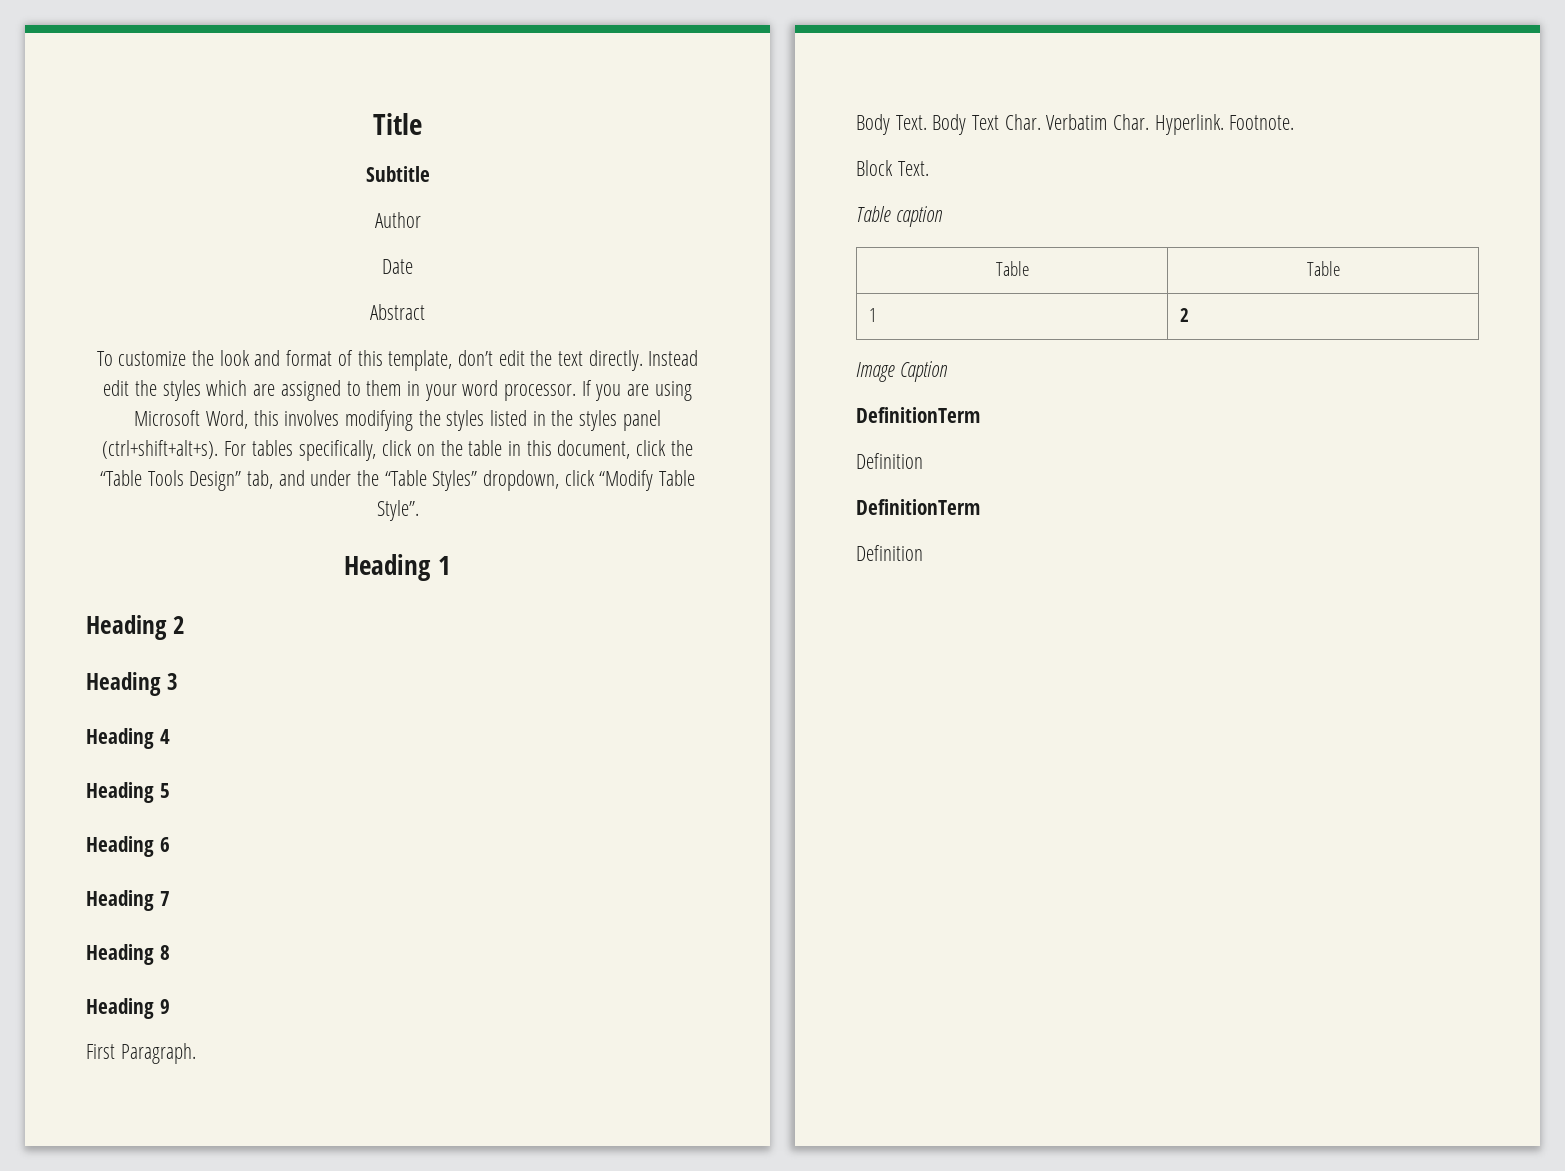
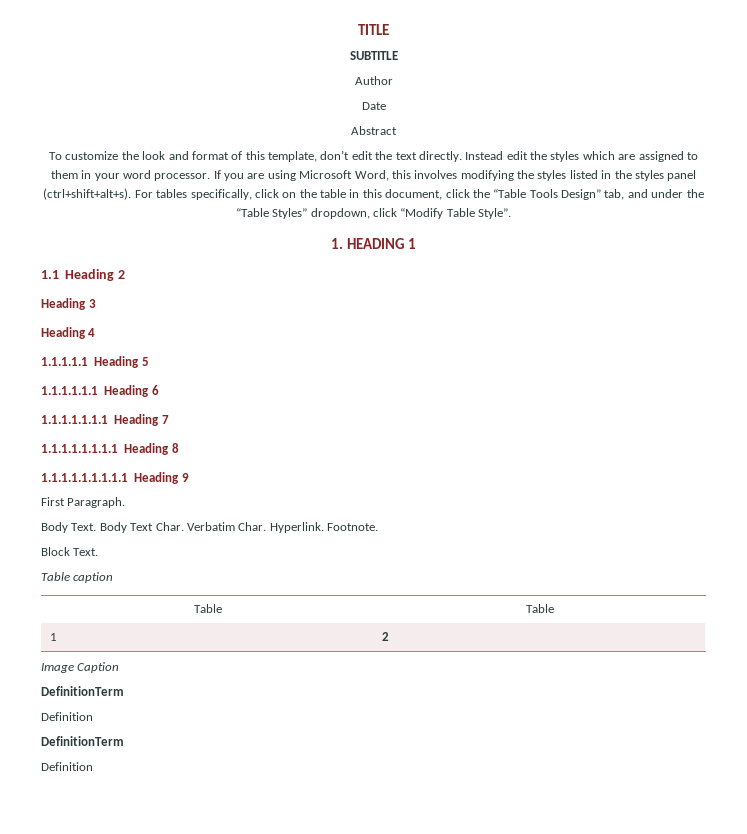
- Title
- Subtitle
+ TITLE
+ SUBTITLE
- Heading 1
+ 1. HEADING 1
- Heading 2
+ 1.1 Heading 2
- Heading 5
+ 1.1.1.1.1 Heading 5
- Heading 6
+ 1.1.1.1.1.1 Heading 6
- Heading 7
+ 1.1.1.1.1.1.1 Heading 7
- Heading 8
+ 1.1.1.1.1.1.1.1 Heading 8
- Heading 9
+ 1.1.1.1.1.1.1.1.1 Heading 9

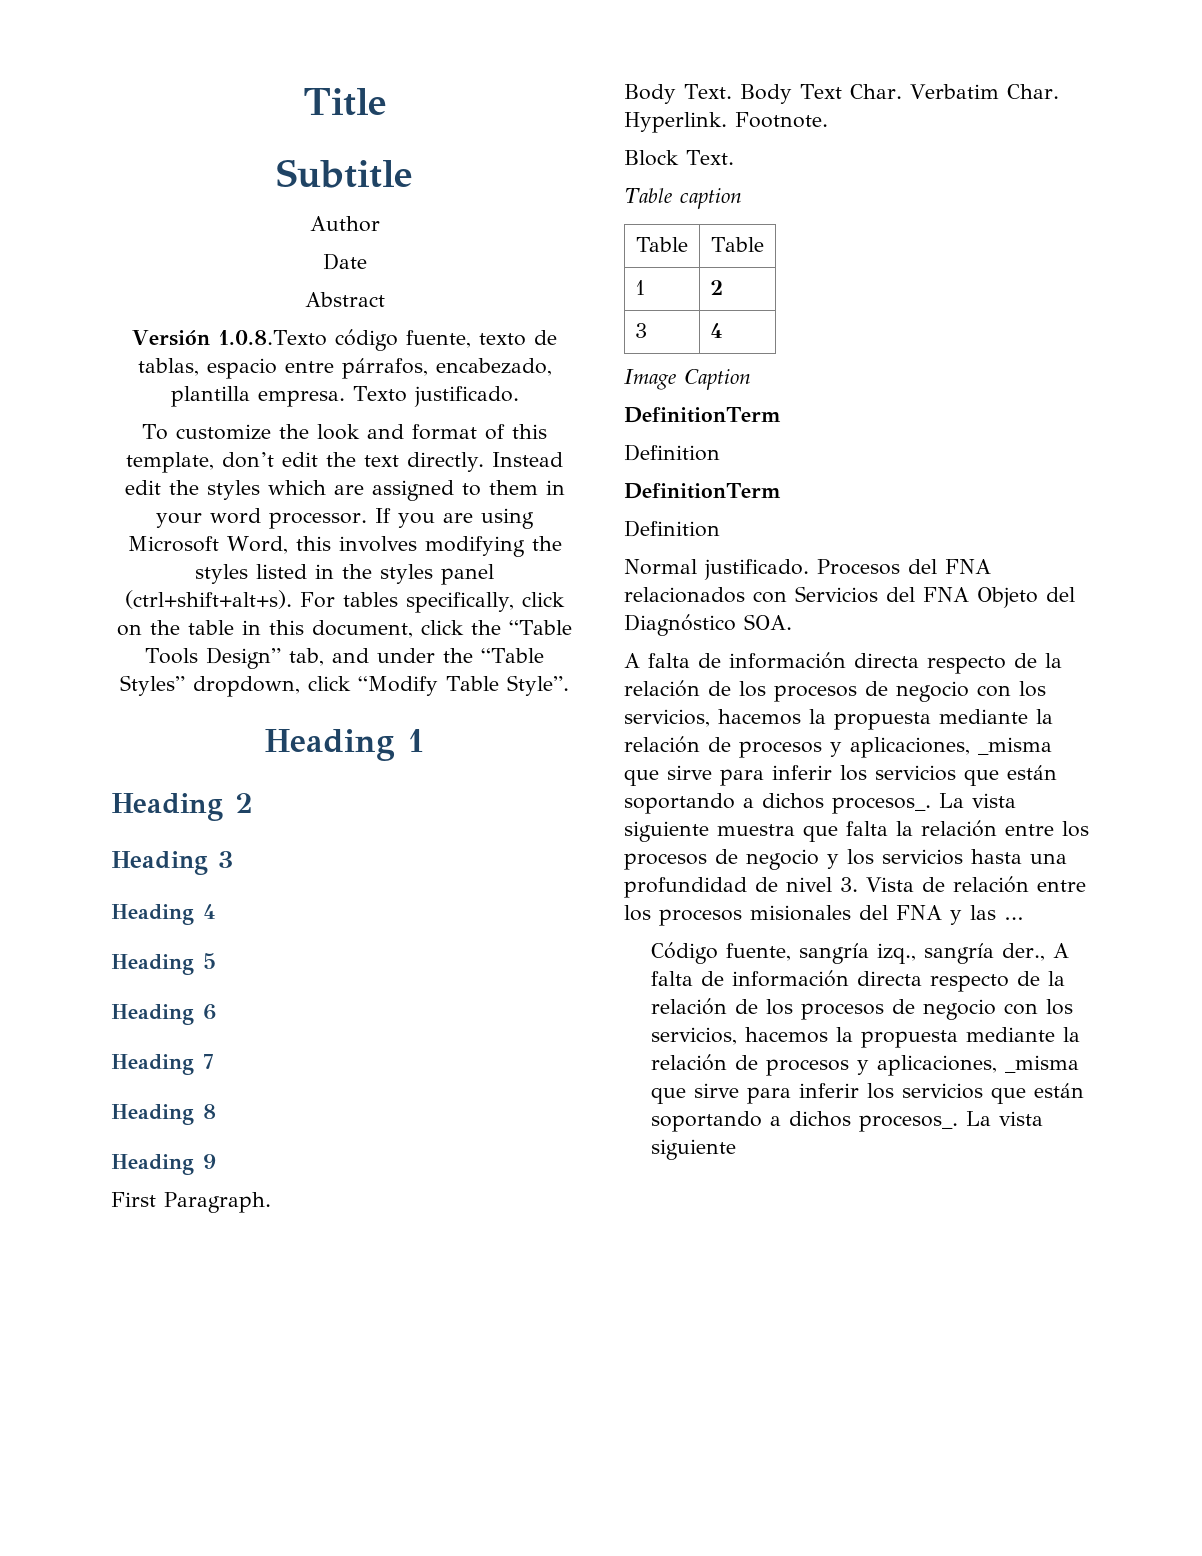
- TITLE
- SUBTITLE
+ Title
+ Subtitle
+ Versión 1.0.8.Texto código fuente, texto de tablas, espacio entre párrafos, encabezado, plantilla empresa. Texto justificado.
- 1. HEADING 1
+ Heading 1
- 1.1 Heading 2
+ Heading 2
- 1.1.1.1.1 Heading 5
+ Heading 5
- 1.1.1.1.1.1 Heading 6
+ Heading 6
- 1.1.1.1.1.1.1 Heading 7
+ Heading 7
- 1.1.1.1.1.1.1.1 Heading 8
+ Heading 8
- 1.1.1.1.1.1.1.1.1 Heading 9
+ Heading 9
+ 3 | 4
+ Normal justificado. Procesos del FNA relacionados con Servicios del FNA Objeto del Diagnóstico SOA.
+ A falta de información directa respecto de la relación de los procesos de negocio con los servicios, hacemos la propuesta mediante la relación de procesos y aplicaciones, _misma que sirve para inferir los servicios que están soportando a dichos procesos_. La vista siguiente muestra que falta la relación entre los procesos de negocio y los servicios hasta una profundidad de nivel 3. Vista de relación entre los procesos misionales del FNA y las …
+ Código fuente, sangría izq., sangría der., A falta de información directa respecto de la relación de los procesos de negocio con los servicios, hacemos la propuesta mediante la relación de procesos y aplicaciones, _misma que sirve para inferir los servicios que están soportando a dichos procesos_. La vista siguiente

